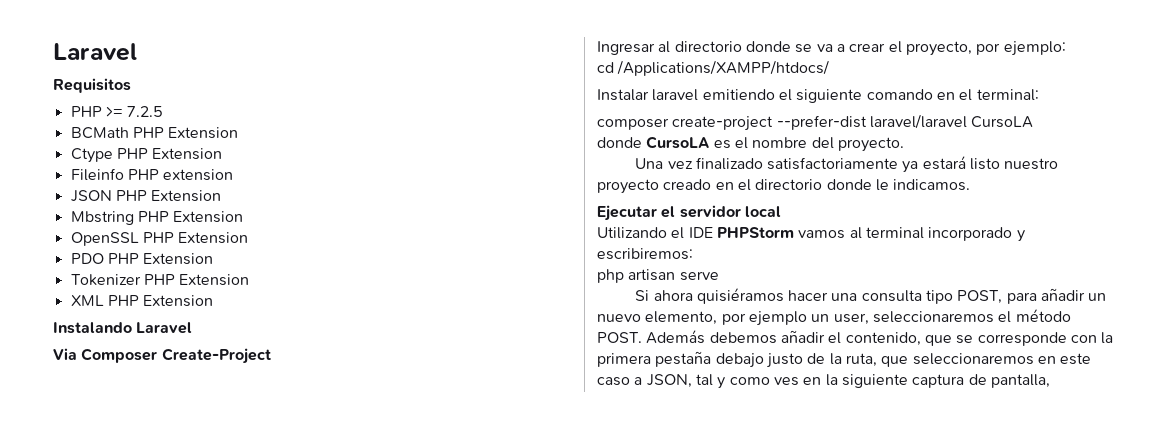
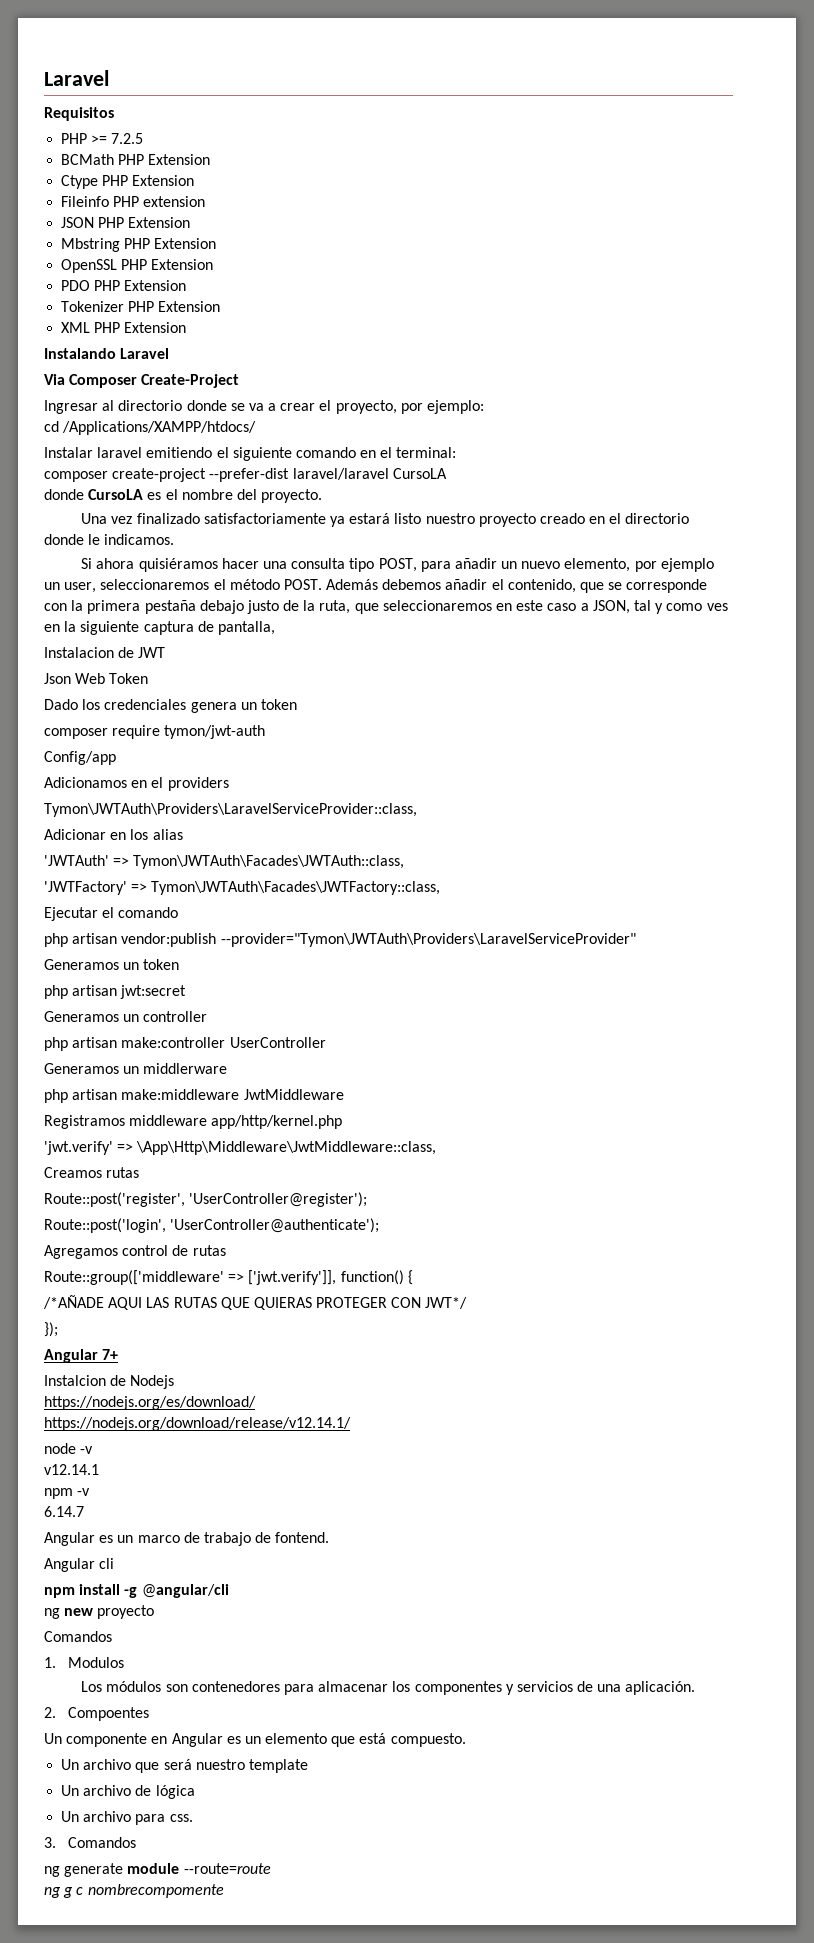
- Ejecutar el servidor local
- Utilizando el IDE PHPStorm vamos al terminal incorporado y escribiremos:
- php artisan serve
+ Instalacion de JWT
+ Json Web Token
+ Dado los credenciales genera un token
+ composer require tymon/jwt-auth
+ Config/app
+ Adicionamos en el providers
+ Tymon\JWTAuth\Providers\LaravelServiceProvider::class,
+ Adicionar en los alias
+ 'JWTAuth' => Tymon\JWTAuth\Facades\JWTAuth::class,
+ 'JWTFactory' => Tymon\JWTAuth\Facades\JWTFactory::class,
+ Ejecutar el comando
+ php artisan vendor:publish --provider="Tymon\JWTAuth\Providers\LaravelServiceProvider"
+ Generamos un token
+ php artisan jwt:secret
+ Generamos un controller
+ php artisan make:controller UserController
+ Generamos un middlerware
+ php artisan make:middleware JwtMiddleware
+ Registramos middleware app/http/kernel.php
+ 'jwt.verify' => \App\Http\Middleware\JwtMiddleware::class,
+ Creamos rutas
+ Route::post('register', 'UserController@register');
+ Route::post('login', 'UserController@authenticate');
+ Agregamos control de rutas
+ Route::group(['middleware' => ['jwt.verify']], function() {
+ /*AÑADE AQUI LAS RUTAS QUE QUIERAS PROTEGER CON JWT*/
+ });
+ Angular 7+
+ Instalcion de Nodejs
+ https://nodejs.org/es/download/
+ https://nodejs.org/download/release/v12.14.1/
+ node -v
+ v12.14.1
+ npm -v
+ 6.14.7
+ Angular es un marco de trabajo de fontend.
+ Angular cli
+ npm install -g @angular/cli
+ ng new proyecto
+ Comandos
+ 1. Modulos
+ Los módulos son contenedores para almacenar los componentes y servicios de una aplicación.
+ 2. Compoentes
+ Un componente en Angular es un elemento que está compuesto.
+ Un archivo que será nuestro template
+ Un archivo de lógica
+ Un archivo para css.
+ 3. Comandos
+ ng generate module --route=route
+ ng g c nombrecompomente

